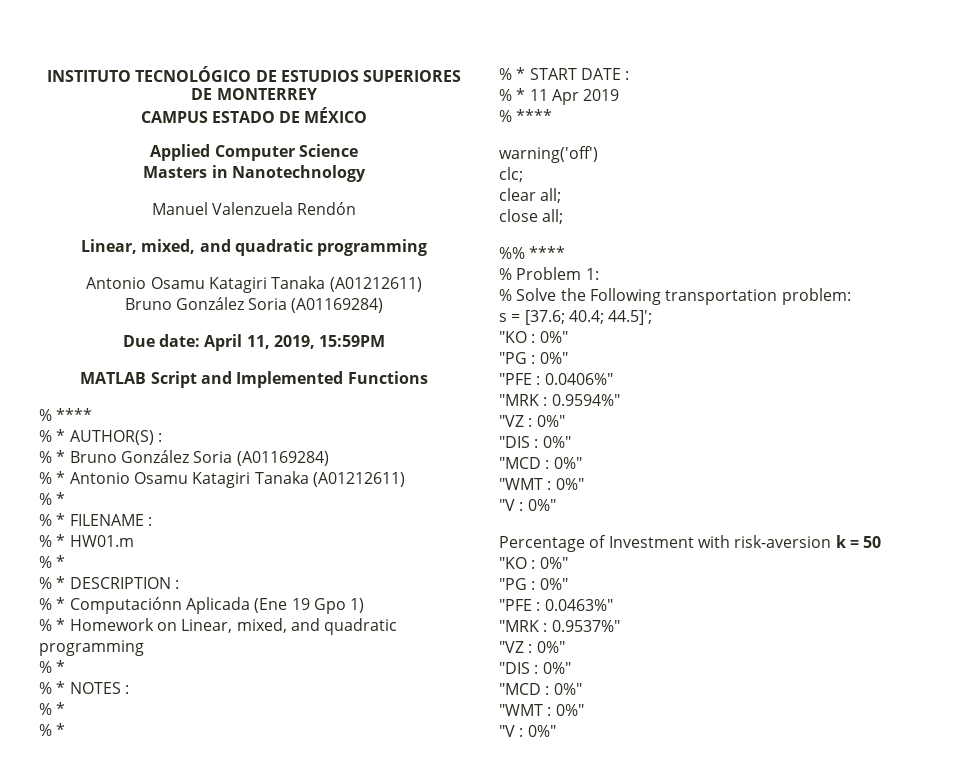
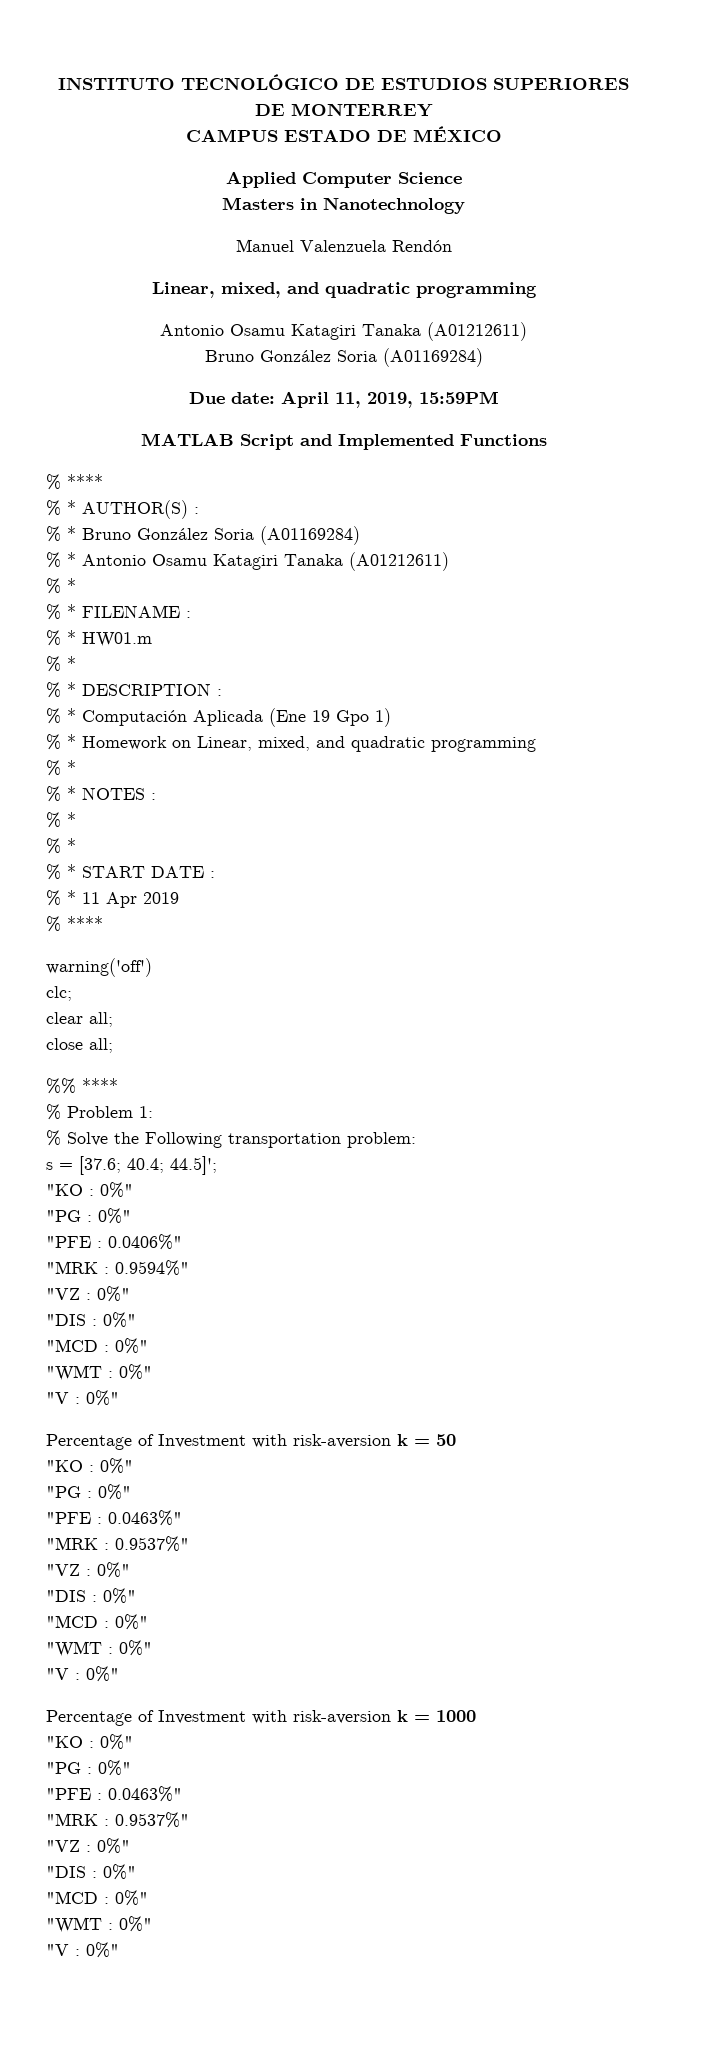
- % * Computaciónn Aplicada (Ene 19 Gpo 1)
+ % * Computación Aplicada (Ene 19 Gpo 1)
+ Percentage of Investment with risk-aversion k = 1000
+ "KO : 0%"
+ "PG : 0%"
+ "PFE : 0.0463%"
+ "MRK : 0.9537%"
+ "VZ : 0%"
+ "DIS : 0%"
+ "MCD : 0%"
+ "WMT : 0%"
+ "V : 0%"

